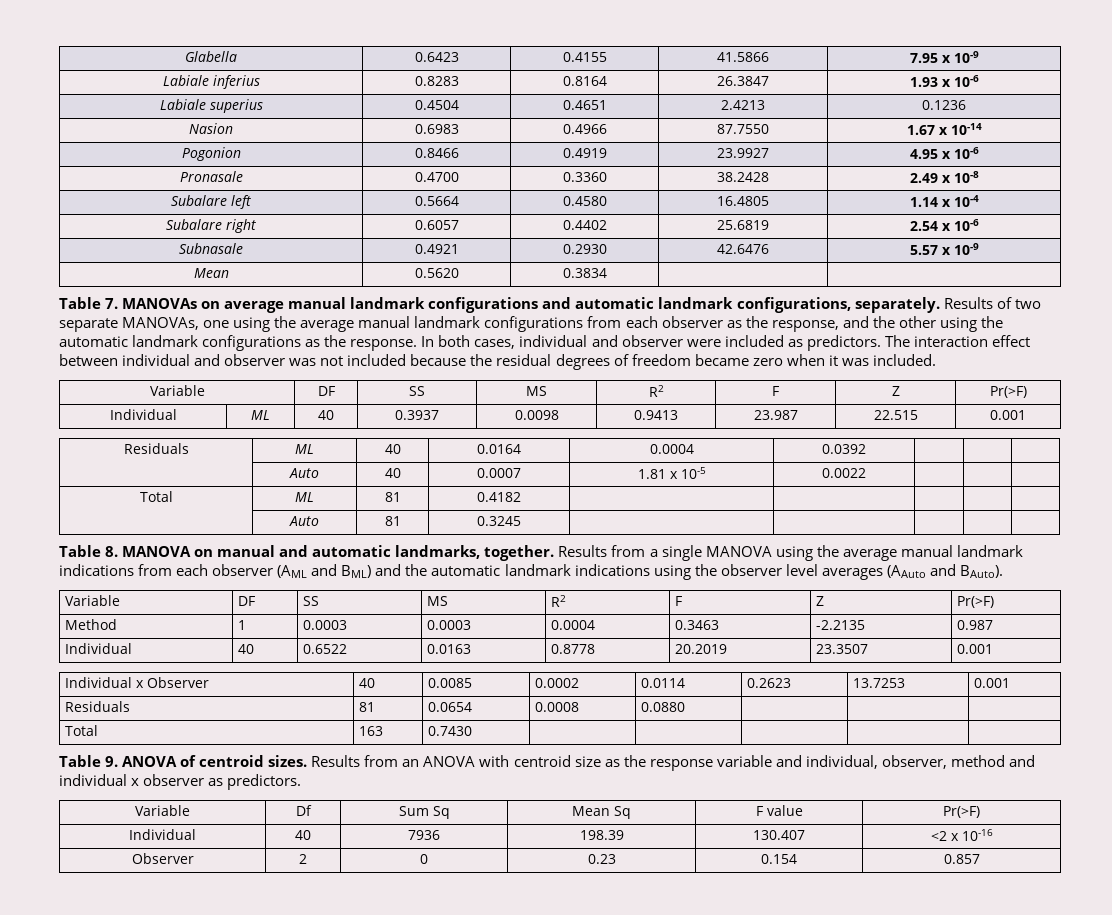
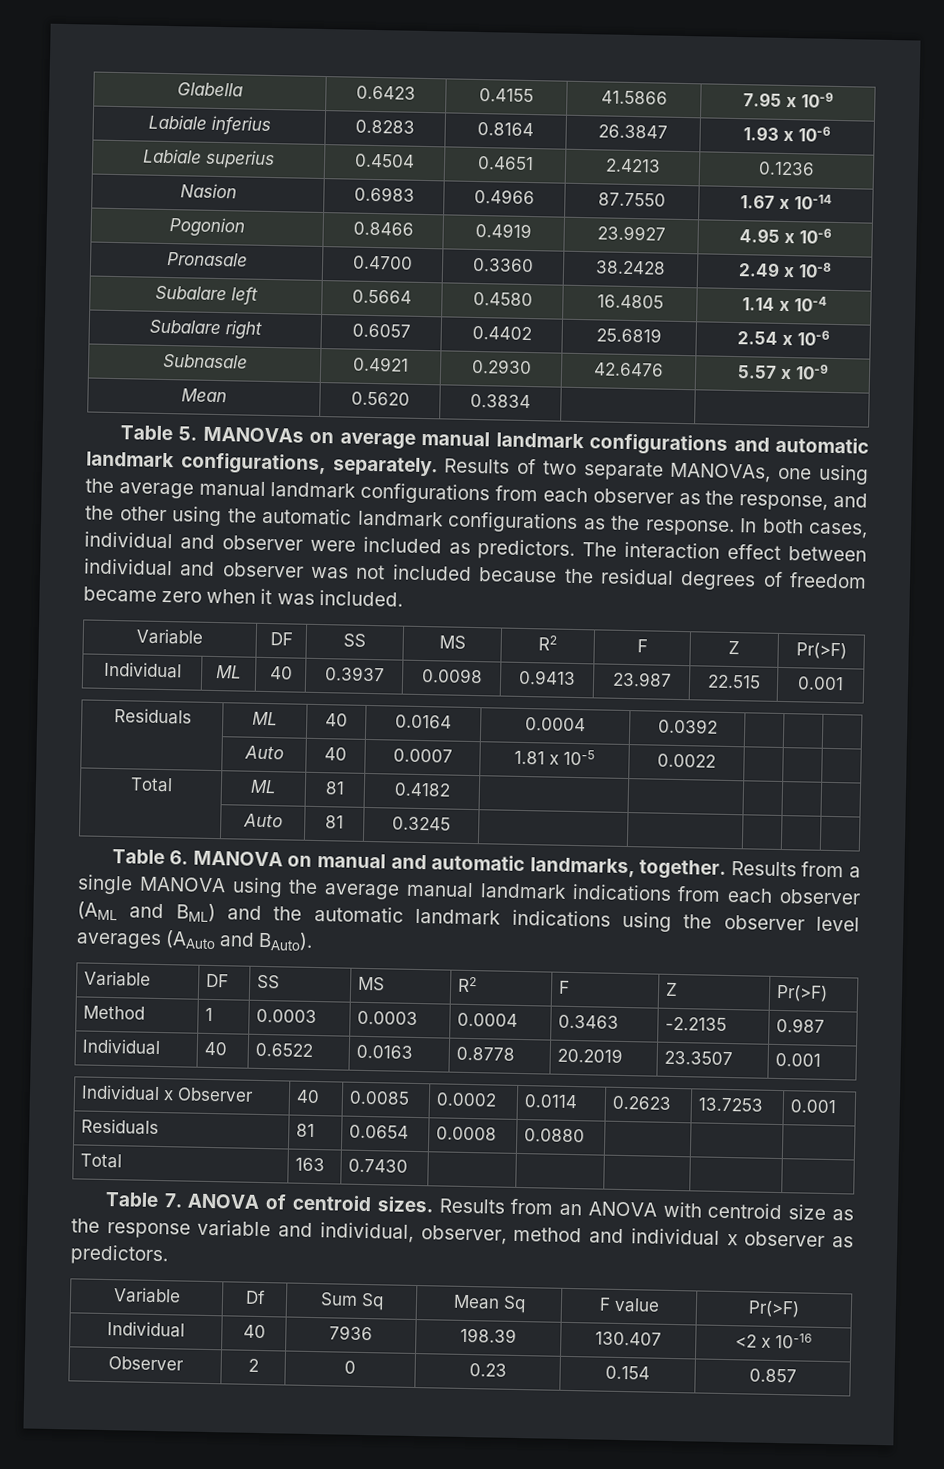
- Table 7. MANOVAs on average manual landmark configurations and automatic landmark configurations, separately.
+ Table 5. MANOVAs on average manual landmark configurations and automatic landmark configurations, separately.
- Table 8. MANOVA on manual and automatic landmarks, together.
+ Table 6. MANOVA on manual and automatic landmarks, together.
- Table 9. ANOVA of centroid sizes.
+ Table 7. ANOVA of centroid sizes.

